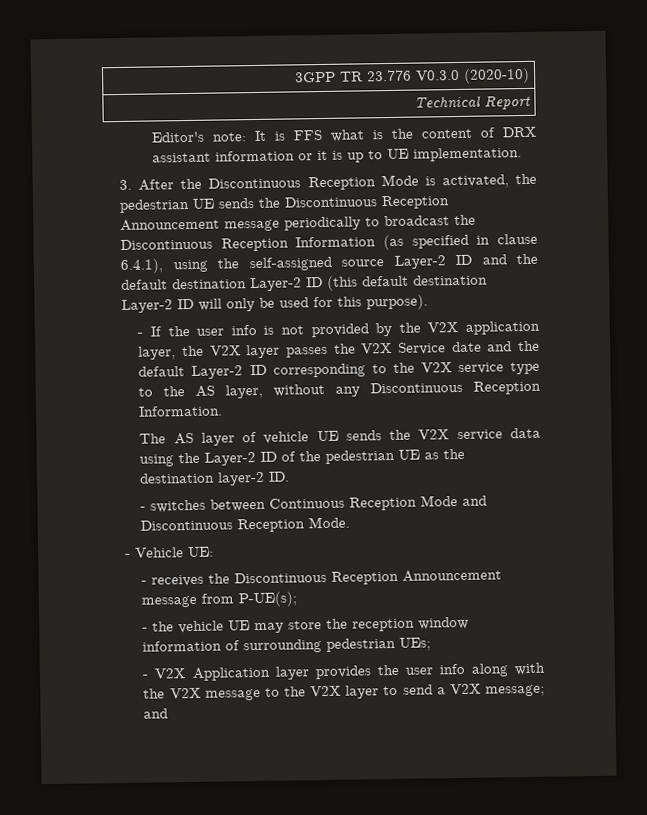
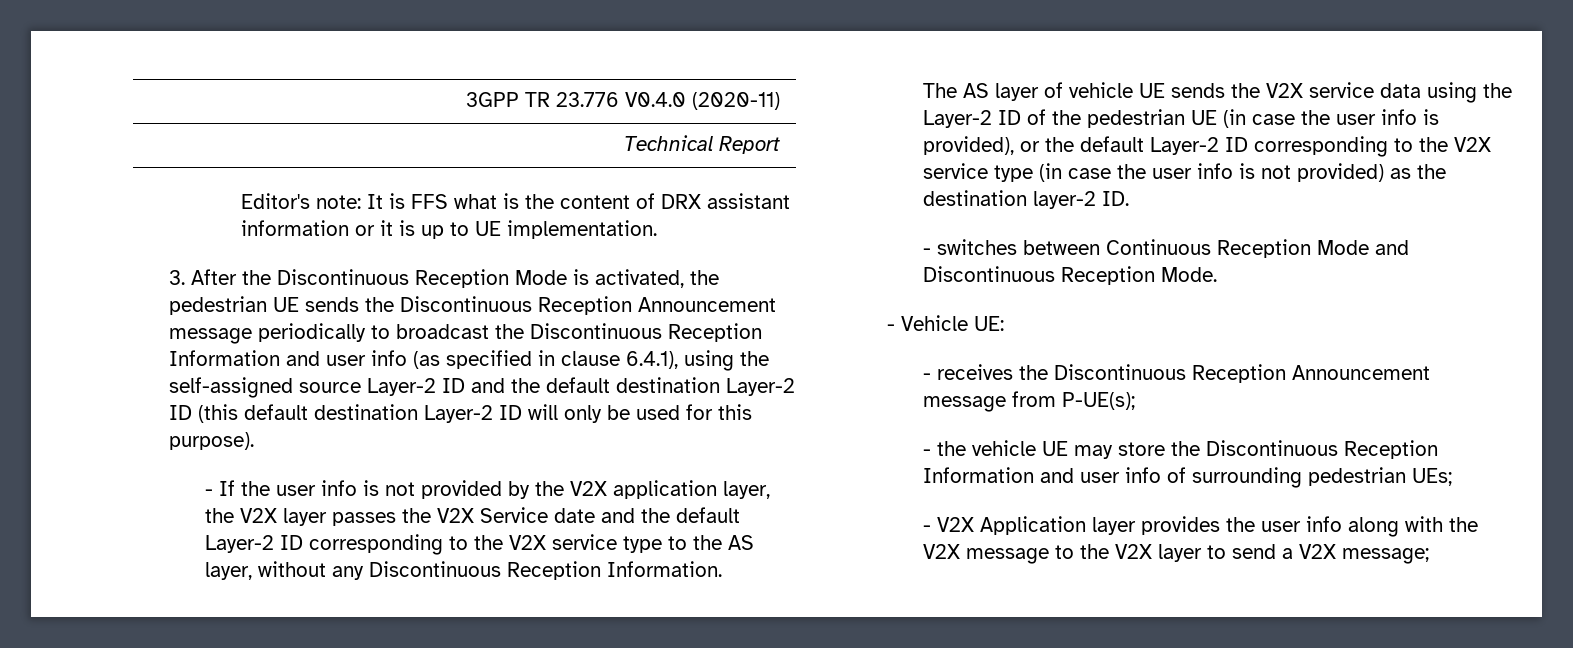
- 3GPP TR 23.776 V0.3.0 (2020-10)
+ 3GPP TR 23.776 V0.4.0 (2020-11)
- 3. After the Discontinuous Reception Mode is activated, the pedestrian UE sends the Discontinuous Reception Announcement message periodically to broadcast the Discontinuous Reception Information (as specified in clause 6.4.1), using the self-assigned source Layer-2 ID and the default destination Layer-2 ID (this default destination Layer-2 ID will only be used for this purpose).
+ 3. After the Discontinuous Reception Mode is activated, the pedestrian UE sends the Discontinuous Reception Announcement message periodically to broadcast the Discontinuous Reception Information and user info (as specified in clause 6.4.1), using the self-assigned source Layer-2 ID and the default destination Layer-2 ID (this default destination Layer-2 ID will only be used for this purpose).
- The AS layer of vehicle UE sends the V2X service data using the Layer-2 ID of the pedestrian UE as the destination layer-2 ID.
+ The AS layer of vehicle UE sends the V2X service data using the Layer-2 ID of the pedestrian UE (in case the user info is provided), or the default Layer-2 ID corresponding to the V2X service type (in case the user info is not provided) as the destination layer-2 ID.
- - the vehicle UE may store the reception window information of surrounding pedestrian UEs;
+ - the vehicle UE may store the Discontinuous Reception Information and user info of surrounding pedestrian UEs;
- - V2X Application layer provides the user info along with the V2X message to the V2X layer to send a V2X message; and
+ - V2X Application layer provides the user info along with the V2X message to the V2X layer to send a V2X message;

